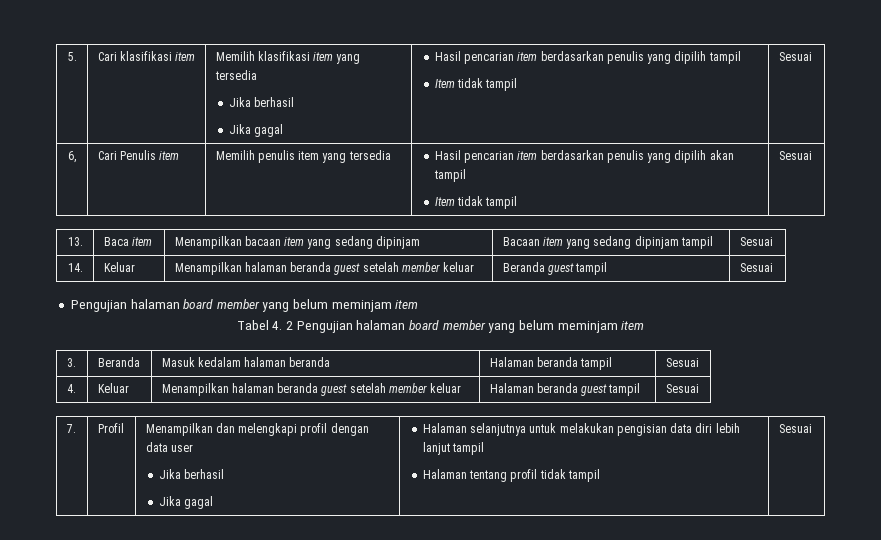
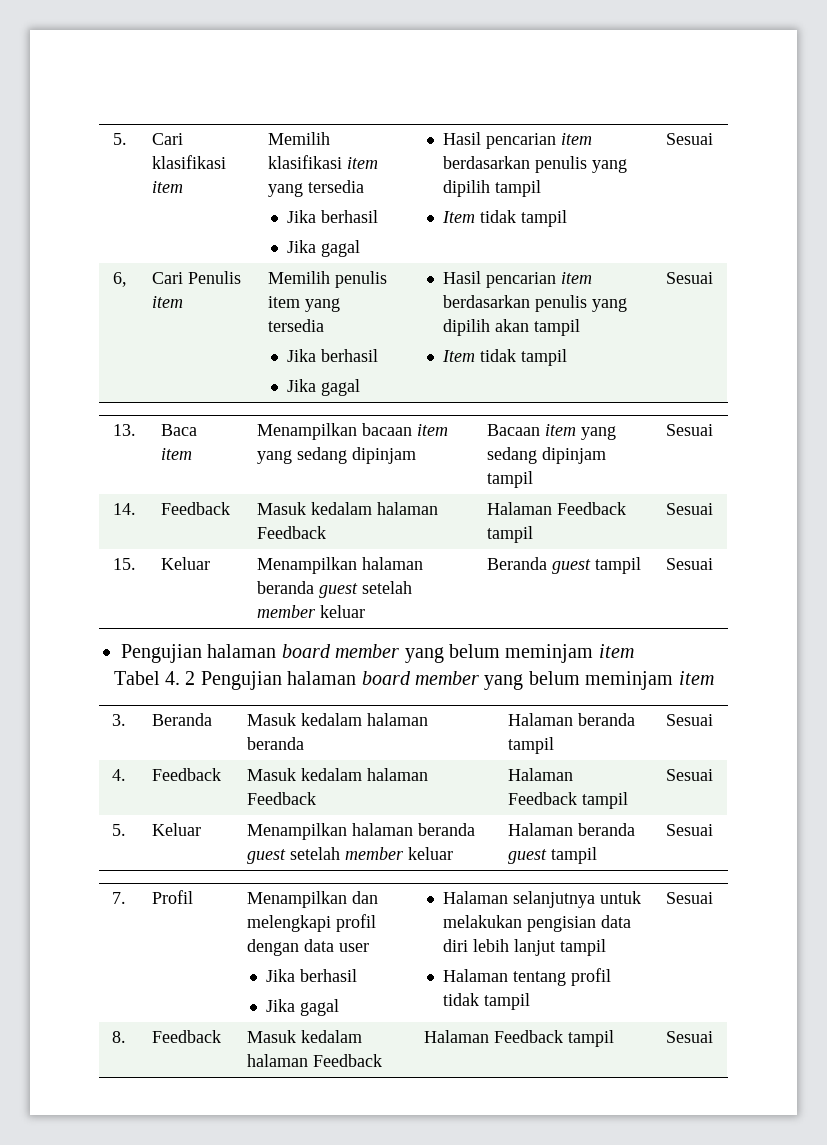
- 6, | Cari Penulis item | Memilih penulis item yang tersedia | Hasil pencarian item berdasarkan penulis yang dipilih akan tampil
+ 6, | Cari Penulis item | Memilih penulis item yang tersedia
+ Jika berhasil
+ Jika gagal | Hasil pencarian item berdasarkan penulis yang dipilih akan tampil
- 14. | Keluar | Menampilkan halaman beranda guest setelah member keluar | Beranda guest tampil | Sesuai
+ 14. | Feedback | Masuk kedalam halaman Feedback | Halaman Feedback tampil | Sesuai
+ 15. | Keluar | Menampilkan halaman beranda guest setelah member keluar | Beranda guest tampil | Sesuai
- 4. | Keluar | Menampilkan halaman beranda guest setelah member keluar | Halaman beranda guest tampil | Sesuai
+ 4. | Feedback | Masuk kedalam halaman Feedback | Halaman Feedback tampil | Sesuai
+ 5. | Keluar | Menampilkan halaman beranda guest setelah member keluar | Halaman beranda guest tampil | Sesuai
+ 8. | Feedback | Masuk kedalam halaman Feedback | Halaman Feedback tampil | Sesuai

